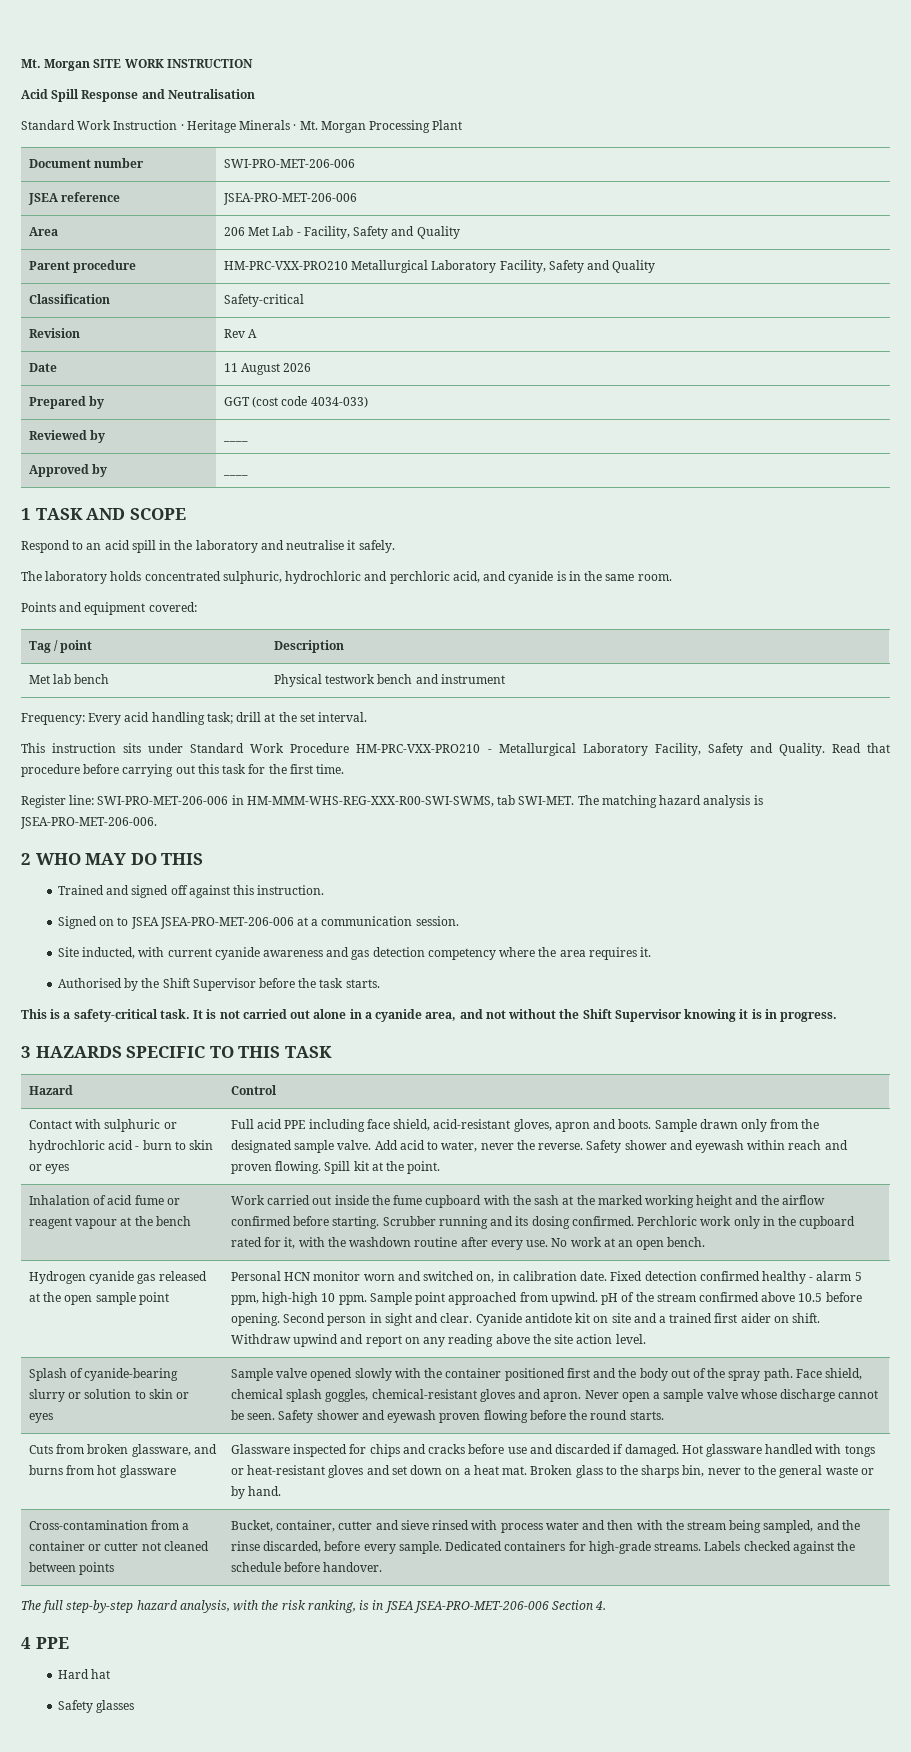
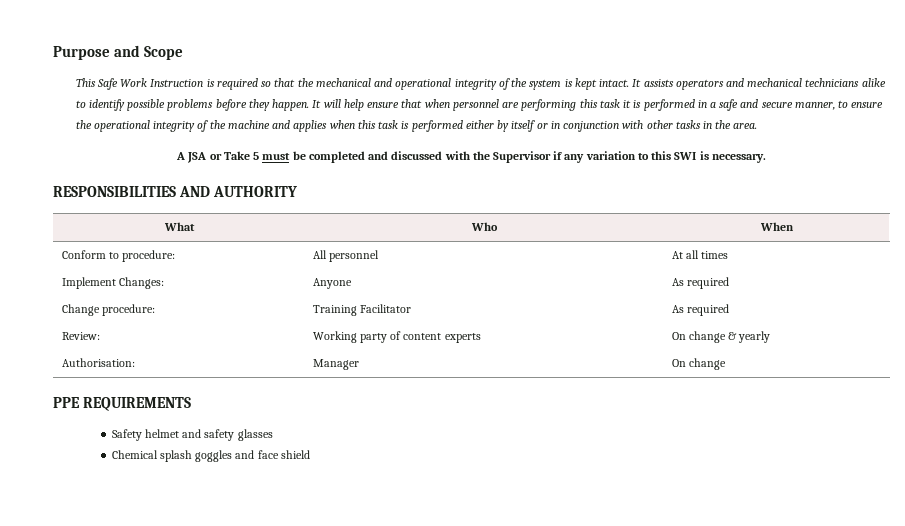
- Mt. Morgan SITE WORK INSTRUCTION
- Acid Spill Response and Neutralisation
- Standard Work Instruction · Heritage Minerals · Mt. Morgan Processing Plant
- Document number | SWI-PRO-MET-206-006
- JSEA reference | JSEA-PRO-MET-206-006
- Area | 206 Met Lab - Facility, Safety and Quality
- Parent procedure | HM-PRC-VXX-PRO210 Metallurgical Laboratory Facility, Safety and Quality
- Classification | Safety-critical
- Revision | Rev A
- Date | 11 August 2026
- Prepared by | GGT (cost code 4034-033)
- Reviewed by | ____
- Approved by | ____
- 1 TASK AND SCOPE
- Respond to an acid spill in the laboratory and neutralise it safely.
- The laboratory holds concentrated sulphuric, hydrochloric and perchloric acid, and cyanide is in the same room.
- Points and equipment covered:
- Tag / point | Description
- Met lab bench | Physical testwork bench and instrument
- Frequency: Every acid handling task; drill at the set interval.
- This instruction sits under Standard Work Procedure HM-PRC-VXX-PRO210 - Metallurgical Laboratory Facility, Safety and Quality. Read that procedure before carrying out this task for the first time.
- Register line: SWI-PRO-MET-206-006 in HM-MMM-WHS-REG-XXX-R00-SWI-SWMS, tab SWI-MET. The matching hazard analysis is JSEA-PRO-MET-206-006.
- 2 WHO MAY DO THIS
- Trained and signed off against this instruction.
- Signed on to JSEA JSEA-PRO-MET-206-006 at a communication session.
- Site inducted, with current cyanide awareness and gas detection competency where the area requires it.
- Authorised by the Shift Supervisor before the task starts.
- This is a safety-critical task. It is not carried out alone in a cyanide area, and not without the Shift Supervisor knowing it is in progress.
- 3 HAZARDS SPECIFIC TO THIS TASK
- Hazard | Control
- Contact with sulphuric or hydrochloric acid - burn to skin or eyes | Full acid PPE including face shield, acid-resistant gloves, apron and boots. Sample drawn only from the designated sample valve. Add acid to water, never the reverse. Safety shower and eyewash within reach and proven flowing. Spill kit at the point.
- Inhalation of acid fume or reagent vapour at the bench | Work carried out inside the fume cupboard with the sash at the marked working height and the airflow confirmed before starting. Scrubber running and its dosing confirmed. Perchloric work only in the cupboard rated for it, with the washdown routine after every use. No work at an open bench.
- Hydrogen cyanide gas released at the open sample point | Personal HCN monitor worn and switched on, in calibration date. Fixed detection confirmed healthy - alarm 5 ppm, high-high 10 ppm. Sample point approached from upwind. pH of the stream confirmed above 10.5 before opening. Second person in sight and clear. Cyanide antidote kit on site and a trained first aider on shift. Withdraw upwind and report on any reading above the site action level.
- Splash of cyanide-bearing slurry or solution to skin or eyes | Sample valve opened slowly with the container positioned first and the body out of the spray path. Face shield, chemical splash goggles, chemical-resistant gloves and apron. Never open a sample valve whose discharge cannot be seen. Safety shower and eyewash proven flowing before the round starts.
- Cuts from broken glassware, and burns from hot glassware | Glassware inspected for chips and cracks before use and discarded if damaged. Hot glassware handled with tongs or heat-resistant gloves and set down on a heat mat. Broken glass to the sharps bin, never to the general waste or by hand.
- Cross-contamination from a container or cutter not cleaned between points | Bucket, container, cutter and sieve rinsed with process water and then with the stream being sampled, and the rinse discarded, before every sample. Dedicated containers for high-grade streams. Labels checked against the schedule before handover.
- The full step-by-step hazard analysis, with the risk ranking, is in JSEA JSEA-PRO-MET-206-006 Section 4.
- 4 PPE
- Hard hat
- Safety glasses
+ Purpose and Scope
+ This Safe Work Instruction is required so that the mechanical and operational integrity of the system is kept intact. It assists operators and mechanical technicians alike to identify possible problems before they happen. It will help ensure that when personnel are performing this task it is performed in a safe and secure manner, to ensure the operational integrity of the machine and applies when this task is performed either by itself or in conjunction with other tasks in the area.
+ A JSA or Take 5 must be completed and discussed with the Supervisor if any variation to this SWI is necessary.
+ RESPONSIBILITIES AND AUTHORITY
+ What | Who | When
+ Conform to procedure:
+ Implement Changes:
+ Change procedure:
+ Review:
+ Authorisation: | All personnel
+ Anyone
+ Training Facilitator
+ Working party of content experts
+ Manager | At all times
+ As required
+ As required
+ On change & yearly
+ On change
+ PPE REQUIREMENTS
+ Safety helmet and safety glasses
+ Chemical splash goggles and face shield

